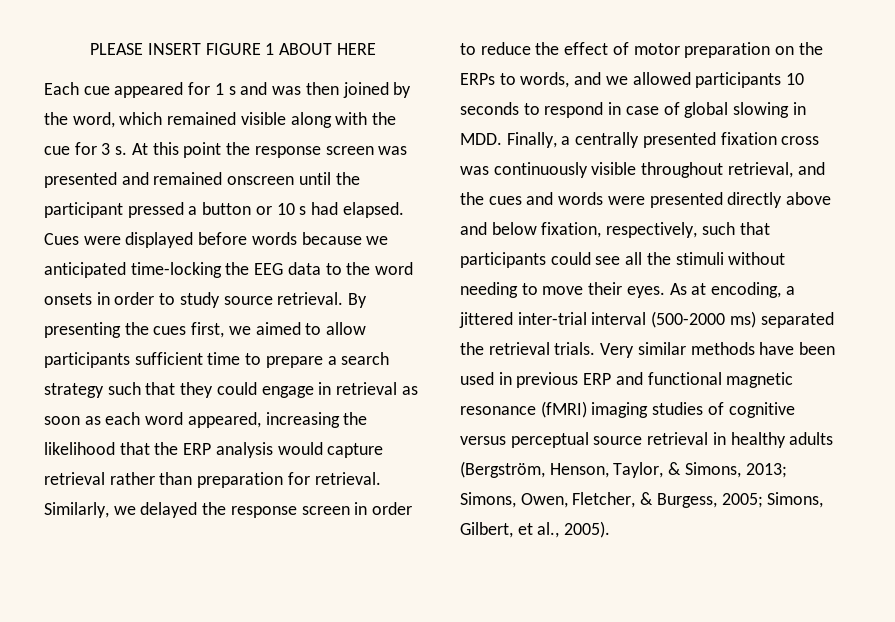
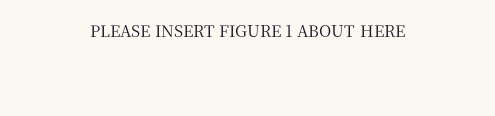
- Each cue appeared for 1 s and was then joined by the word, which remained visible along with the cue for 3 s. At this point the response screen was presented and remained onscreen until the participant pressed a button or 10 s had elapsed. Cues were displayed before words because we anticipated time-locking the EEG data to the word onsets in order to study source retrieval. By presenting the cues first, we aimed to allow participants sufficient time to prepare a search strategy such that they could engage in retrieval as soon as each word appeared, increasing the likelihood that the ERP analysis would capture retrieval rather than preparation for retrieval. Similarly, we delayed the response screen in order to reduce the effect of motor preparation on the ERPs to words, and we allowed participants 10 seconds to respond in case of global slowing in MDD. Finally, a centrally presented fixation cross was continuously visible throughout retrieval, and the cues and words were presented directly above and below fixation, respectively, such that participants could see all the stimuli without needing to move their eyes. As at encoding, a jittered inter-trial interval (500-2000 ms) separated the retrieval trials. Very similar methods have been used in previous ERP and functional magnetic resonance (fMRI) imaging studies of cognitive versus perceptual source retrieval in healthy adults (Bergström, Henson, Taylor, & Simons, 2013; Simons, Owen, Fletcher, & Burgess, 2005; Simons, Gilbert, et al., 2005).

